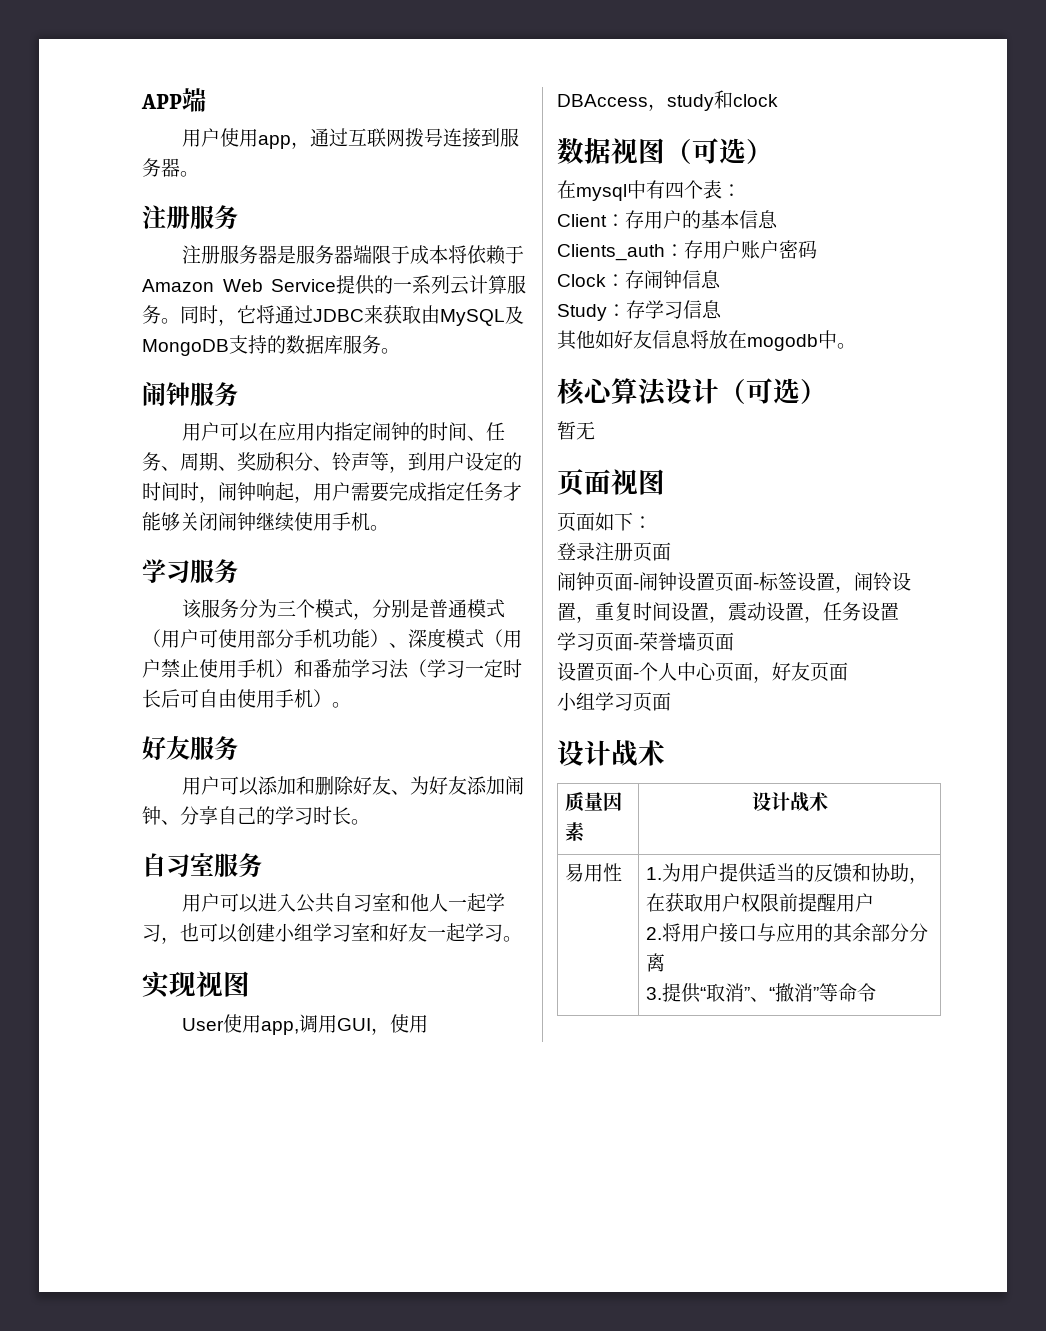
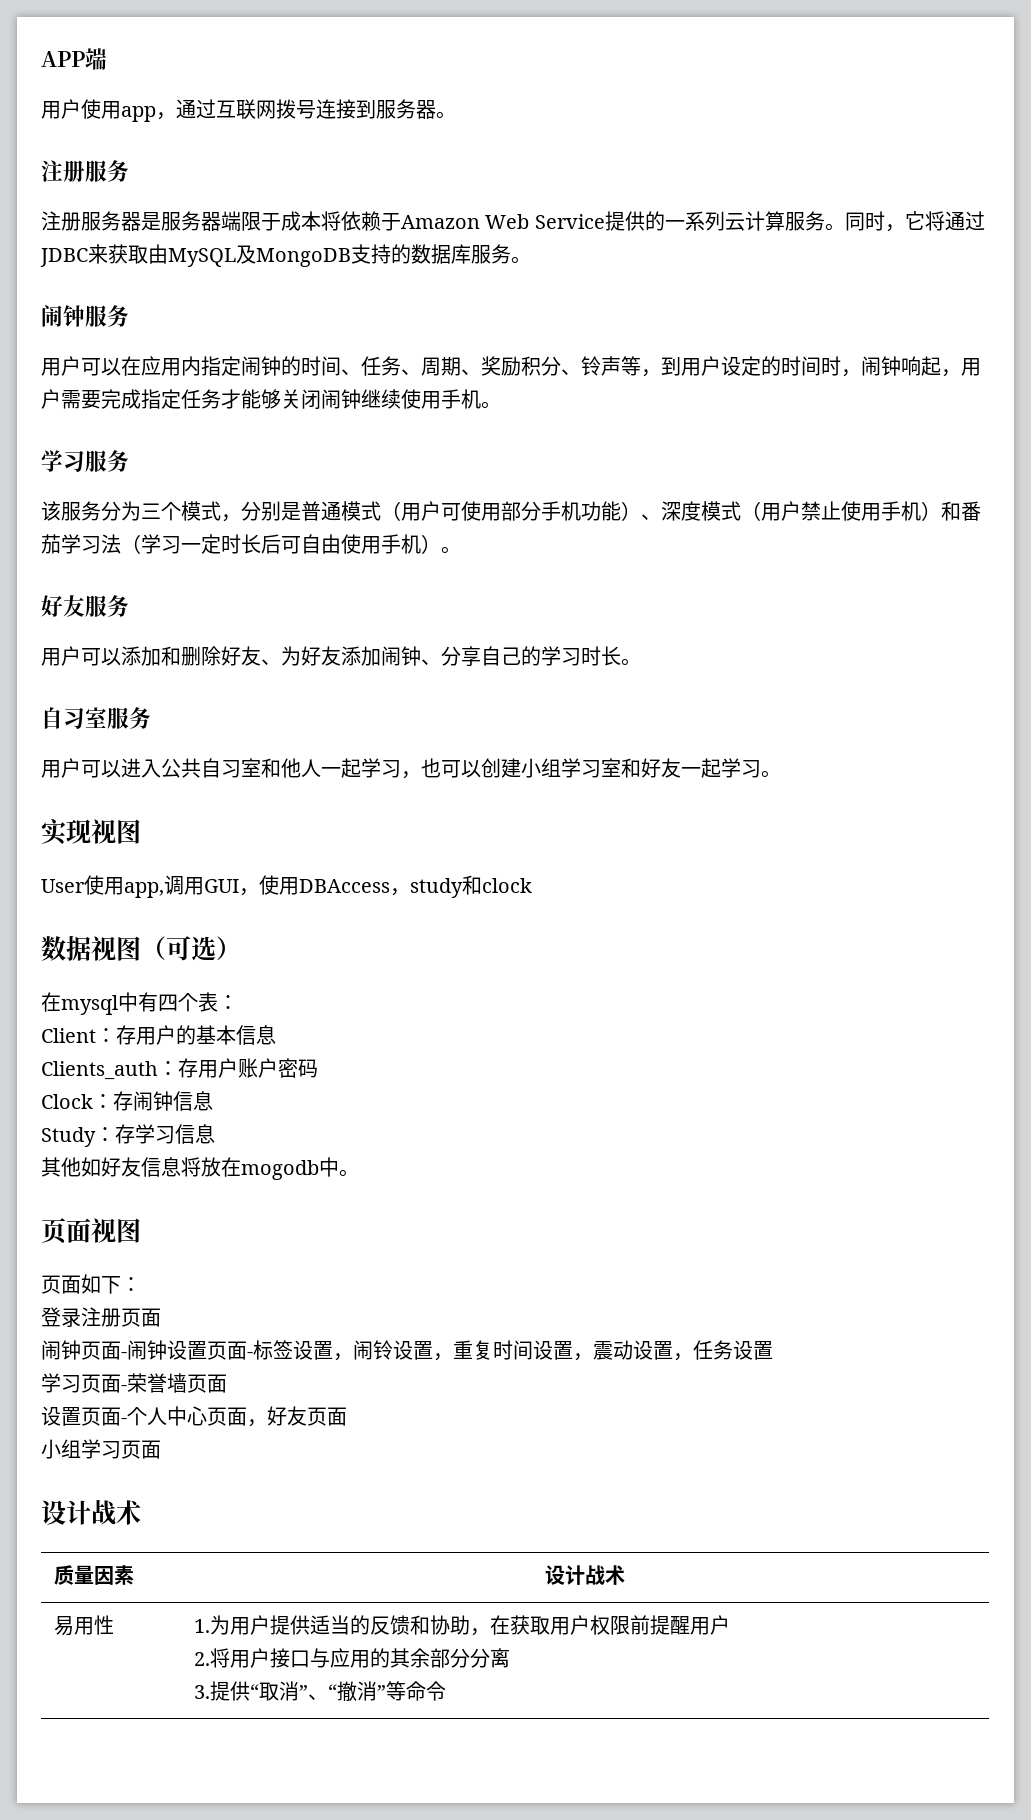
- 核心算法设计（可选）
- 暂无

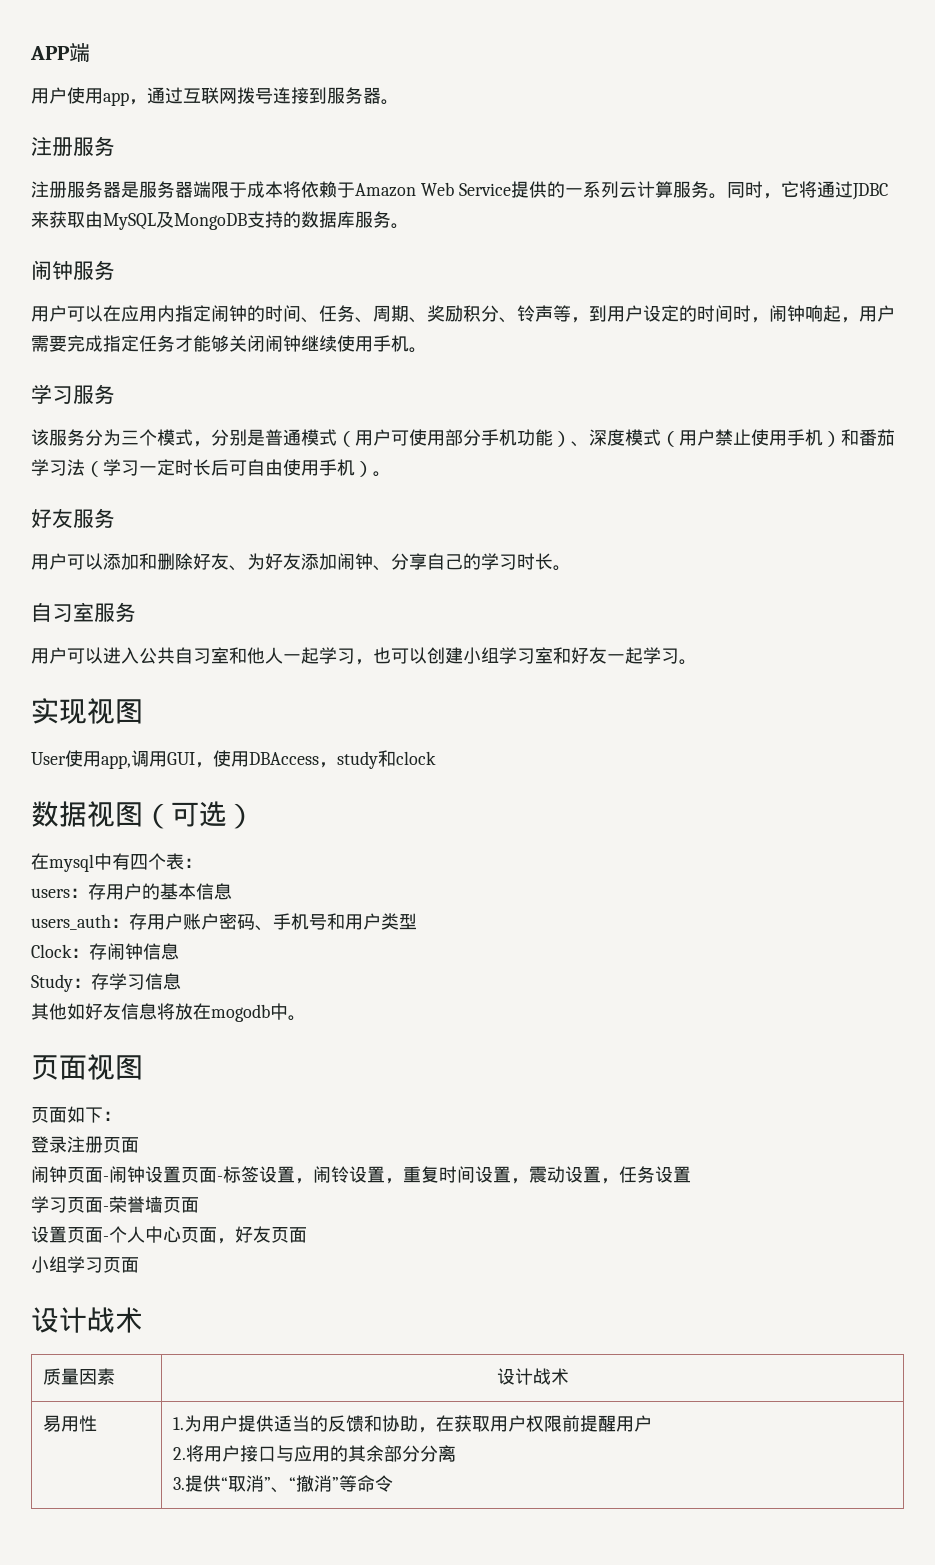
- Client：存用户的基本信息
+ users：存用户的基本信息
- Clients_auth：存用户账户密码
+ users_auth：存用户账户密码、手机号和用户类型

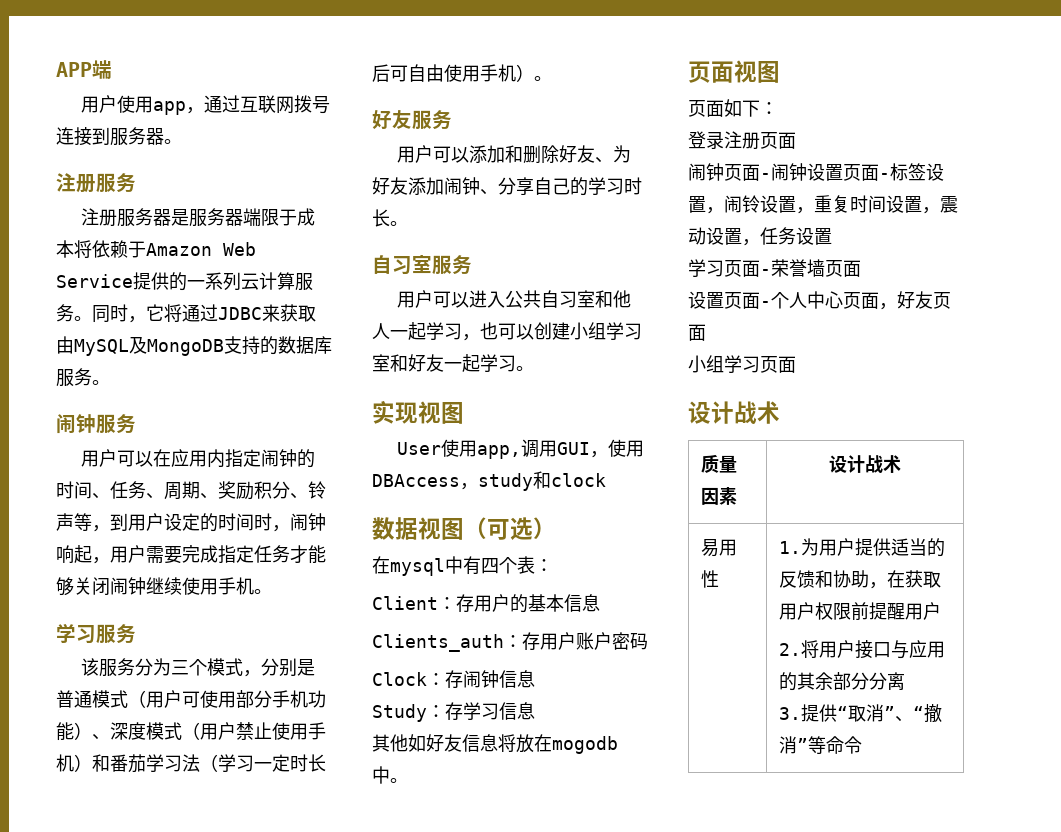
- users：存用户的基本信息
+ Client：存用户的基本信息
- users_auth：存用户账户密码、手机号和用户类型
+ Clients_auth：存用户账户密码

